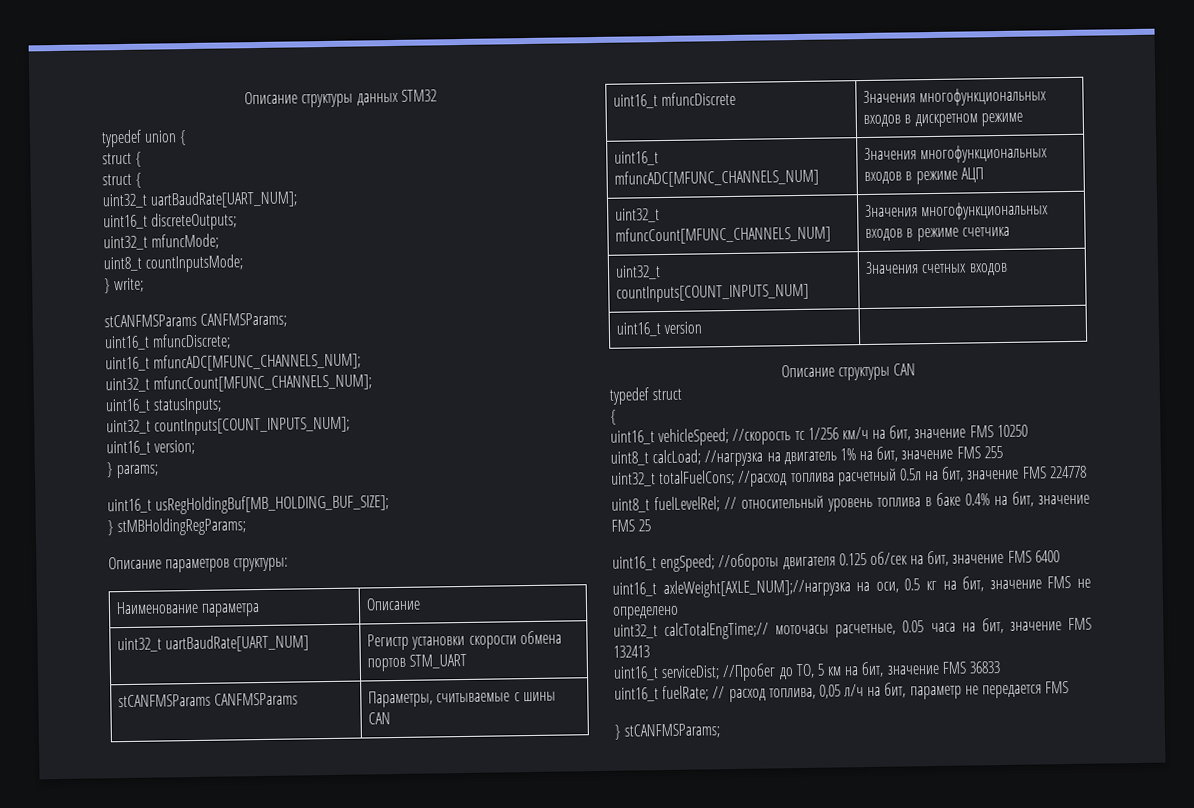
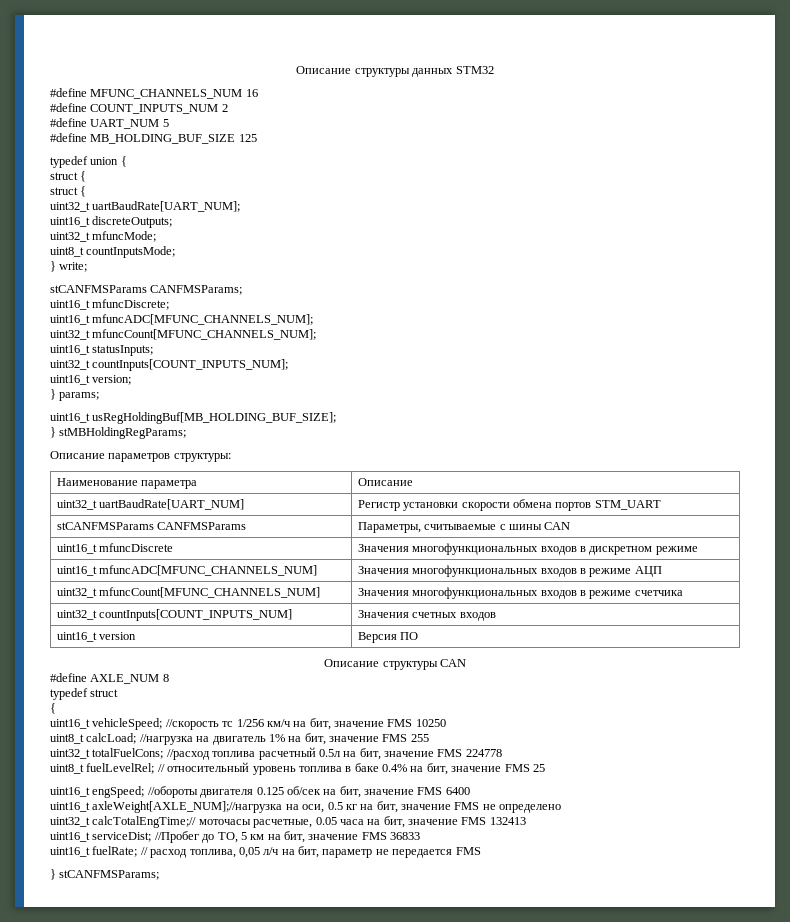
+ #define MFUNC_CHANNELS_NUM 16
+ #define COUNT_INPUTS_NUM 2
+ #define UART_NUM 5
+ #define MB_HOLDING_BUF_SIZE 125
- uint16_t version |
+ uint16_t version | Версия ПО
+ #define AXLE_NUM 8

